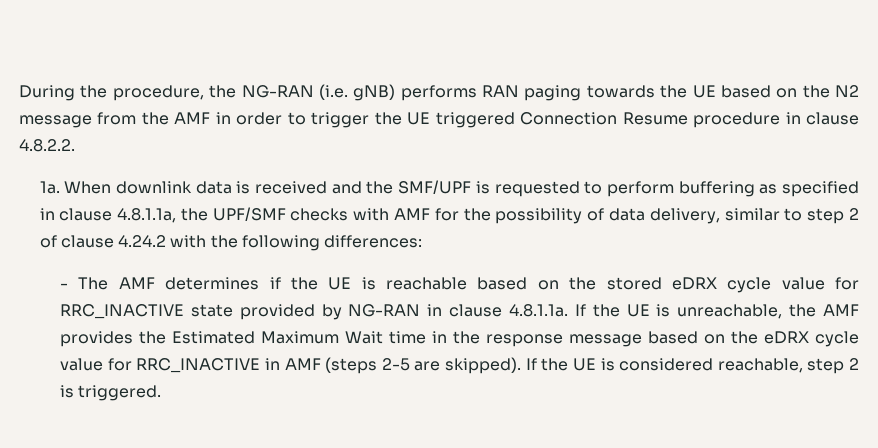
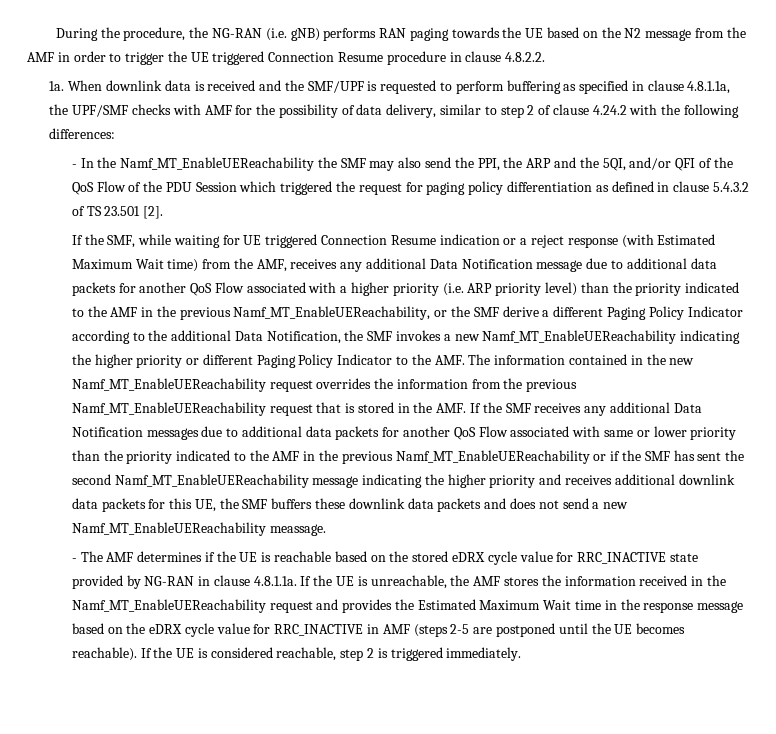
+ - In the Namf_MT_EnableUEReachability the SMF may also send the PPI, the ARP and the 5QI, and/or QFI of the QoS Flow of the PDU Session which triggered the request for paging policy differentiation as defined in clause 5.4.3.2 of TS 23.501 [2].
+ If the SMF, while waiting for UE triggered Connection Resume indication or a reject response (with Estimated Maximum Wait time) from the AMF, receives any additional Data Notification message due to additional data packets for another QoS Flow associated with a higher priority (i.e. ARP priority level) than the priority indicated to the AMF in the previous Namf_MT_EnableUEReachability, or the SMF derive a different Paging Policy Indicator according to the additional Data Notification, the SMF invokes a new Namf_MT_EnableUEReachability indicating the higher priority or different Paging Policy Indicator to the AMF. The information contained in the new Namf_MT_EnableUEReachability request overrides the information from the previous Namf_MT_EnableUEReachability request that is stored in the AMF. If the SMF receives any additional Data Notification messages due to additional data packets for another QoS Flow associated with same or lower priority than the priority indicated to the AMF in the previous Namf_MT_EnableUEReachability or if the SMF has sent the second Namf_MT_EnableUEReachability message indicating the higher priority and receives additional downlink data packets for this UE, the SMF buffers these downlink data packets and does not send a new Namf_MT_EnableUEReachability meassage.
- - The AMF determines if the UE is reachable based on the stored eDRX cycle value for RRC_INACTIVE state provided by NG-RAN in clause 4.8.1.1a. If the UE is unreachable, the AMF provides the Estimated Maximum Wait time in the response message based on the eDRX cycle value for RRC_INACTIVE in AMF (steps 2-5 are skipped).
+ - The AMF determines if the UE is reachable based on the stored eDRX cycle value for RRC_INACTIVE state provided by NG-RAN in clause 4.8.1.1a. If the UE is unreachable, the AMF stores the information received in the Namf_MT_EnableUEReachability request and provides the Estimated Maximum Wait time in the response message based on the eDRX cycle value for RRC_INACTIVE in AMF (steps 2-5 are postponed until the UE becomes reachable).
- If the UE is considered reachable, step 2 is triggered.
+ If the UE is considered reachable, step 2 is triggered immediately.

